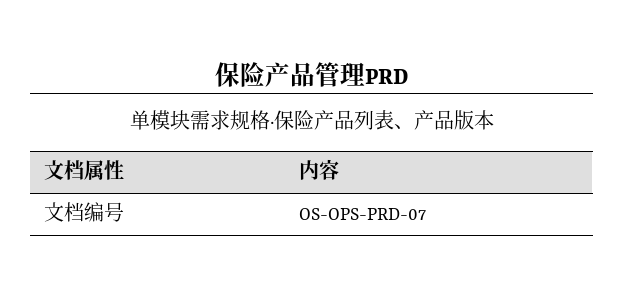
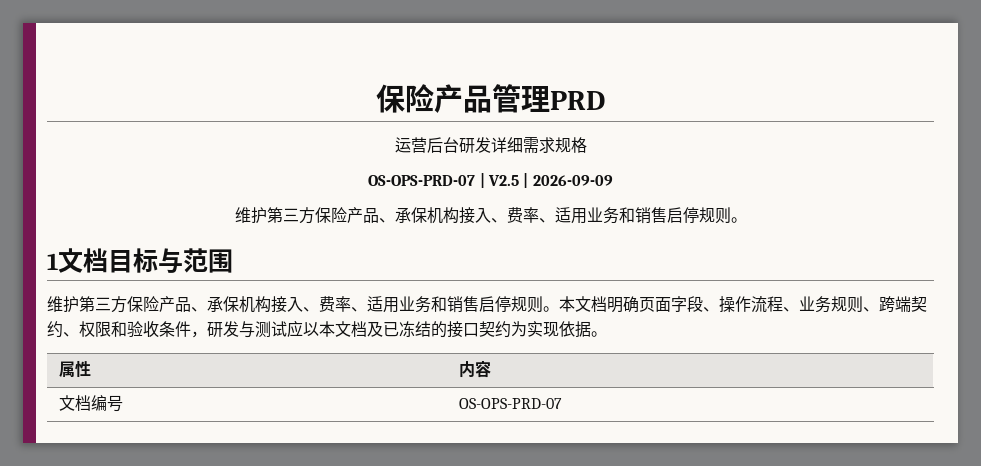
- 单模块需求规格·保险产品列表、产品版本
- 文档属性 | 内容
+ 运营后台研发详细需求规格
+ OS-OPS-PRD-07 | V2.5 | 2026-09-09
+ 维护第三方保险产品、承保机构接入、费率、适用业务和销售启停规则。
+ 1文档目标与范围
+ 维护第三方保险产品、承保机构接入、费率、适用业务和销售启停规则。本文档明确页面字段、操作流程、业务规则、跨端契约、权限和验收条件，研发与测试应以本文档及已冻结的接口契约为实现依据。
+ 属性 | 内容

